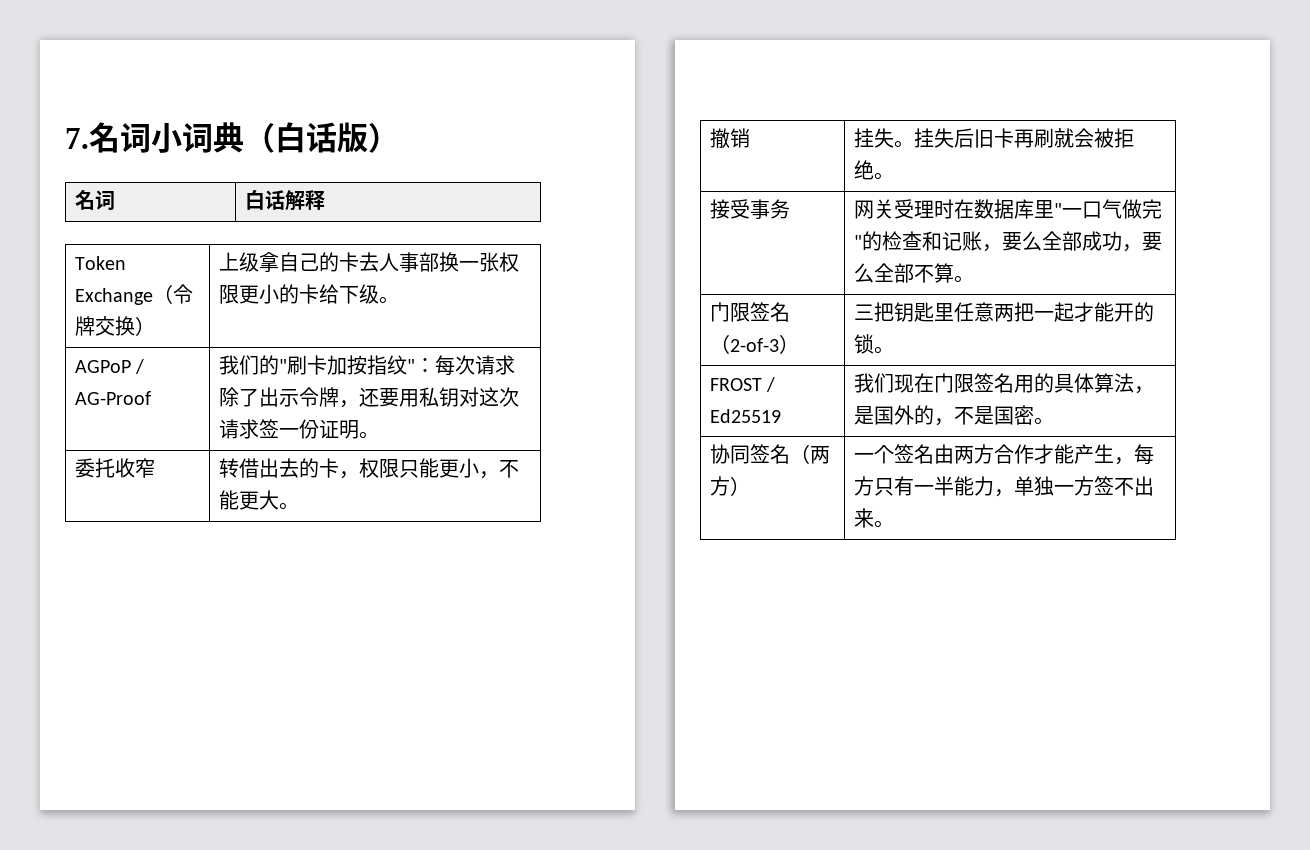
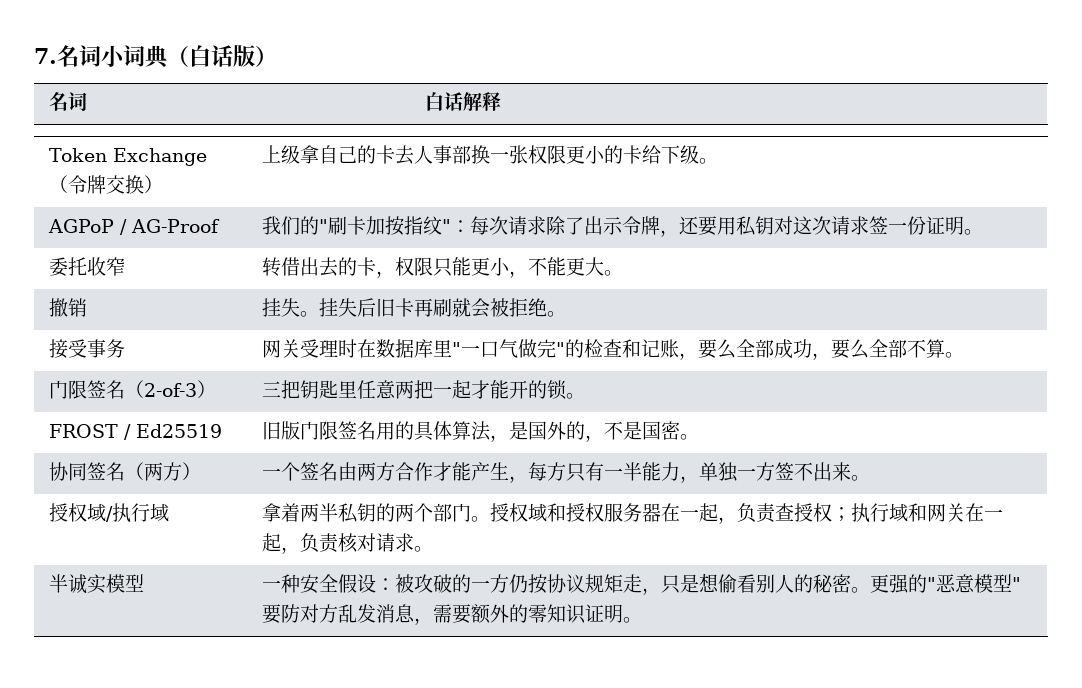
- FROST / Ed25519 | 我们现在门限签名用的具体算法，是国外的，不是国密。
+ FROST / Ed25519 | 旧版门限签名用的具体算法，是国外的，不是国密。
+ 授权域/执行域 | 拿着两半私钥的两个部门。授权域和授权服务器在一起，负责查授权；执行域和网关在一起，负责核对请求。
+ 半诚实模型 | 一种安全假设：被攻破的一方仍按协议规矩走，只是想偷看别人的秘密。更强的"恶意模型"要防对方乱发消息，需要额外的零知识证明。

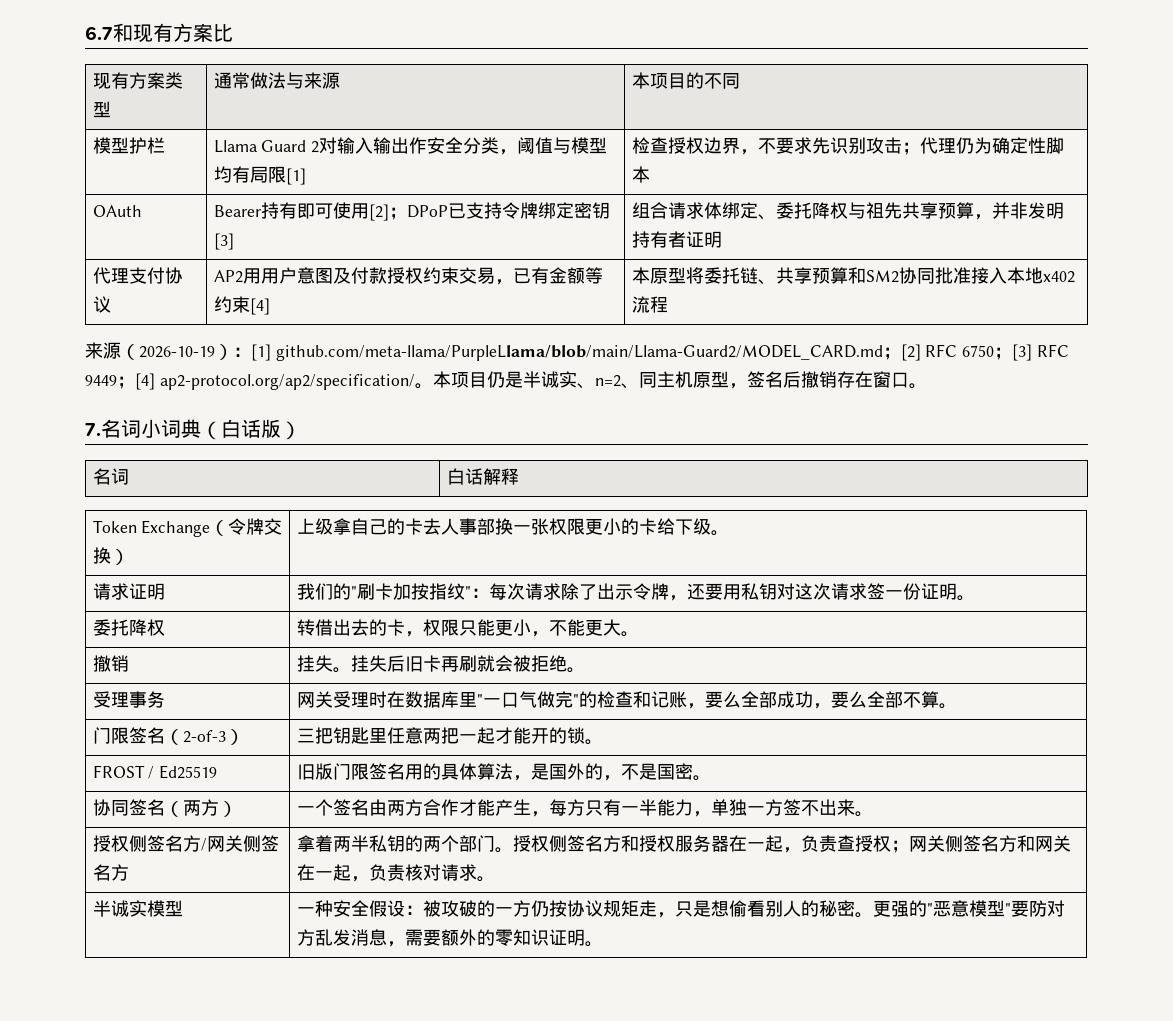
+ 6.7和现有方案比
+ 现有方案类型 | 通常做法与来源 | 本项目的不同
+ 模型护栏 | Llama Guard 2对输入输出作安全分类，阈值与模型均有局限[1] | 检查授权边界，不要求先识别攻击；代理仍为确定性脚本
+ OAuth | Bearer持有即可使用[2]；DPoP已支持令牌绑定密钥[3] | 组合请求体绑定、委托降权与祖先共享预算，并非发明持有者证明
+ 代理支付协议 | AP2用用户意图及付款授权约束交易，已有金额等约束[4] | 本原型将委托链、共享预算和SM2协同批准接入本地x402流程
+ 来源（2026-10-19）：[1] github.com/meta-llama/PurpleLlama/blob/main/Llama-Guard2/MODEL_CARD.md；[2] RFC 6750；[3] RFC 9449；[4] ap2-protocol.org/ap2/specification/。本项目仍是半诚实、n=2、同主机原型，签名后撤销存在窗口。
- AGPoP / AG-Proof | 我们的"刷卡加按指纹"：每次请求除了出示令牌，还要用私钥对这次请求签一份证明。
+ 请求证明 | 我们的"刷卡加按指纹"：每次请求除了出示令牌，还要用私钥对这次请求签一份证明。
- 委托收窄 | 转借出去的卡，权限只能更小，不能更大。
+ 委托降权 | 转借出去的卡，权限只能更小，不能更大。
- 接受事务 | 网关受理时在数据库里"一口气做完"的检查和记账，要么全部成功，要么全部不算。
+ 受理事务 | 网关受理时在数据库里"一口气做完"的检查和记账，要么全部成功，要么全部不算。
- 授权域/执行域 | 拿着两半私钥的两个部门。授权域和授权服务器在一起，负责查授权；执行域和网关在一起，负责核对请求。
+ 授权侧签名方/网关侧签名方 | 拿着两半私钥的两个部门。授权侧签名方和授权服务器在一起，负责查授权；网关侧签名方和网关在一起，负责核对请求。

